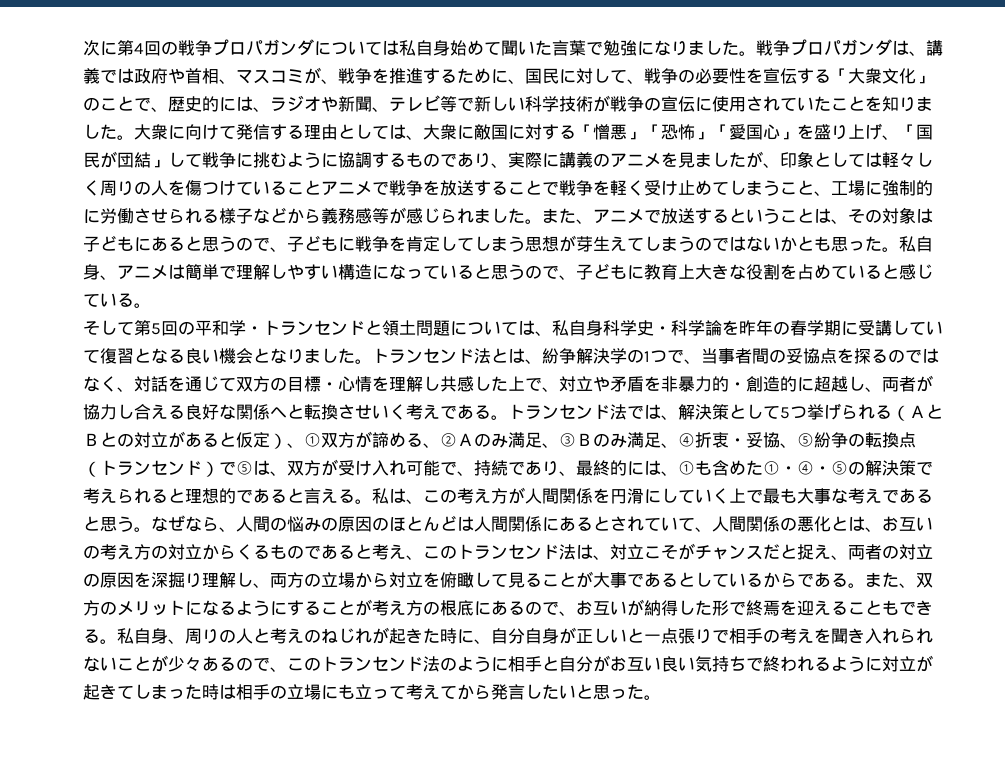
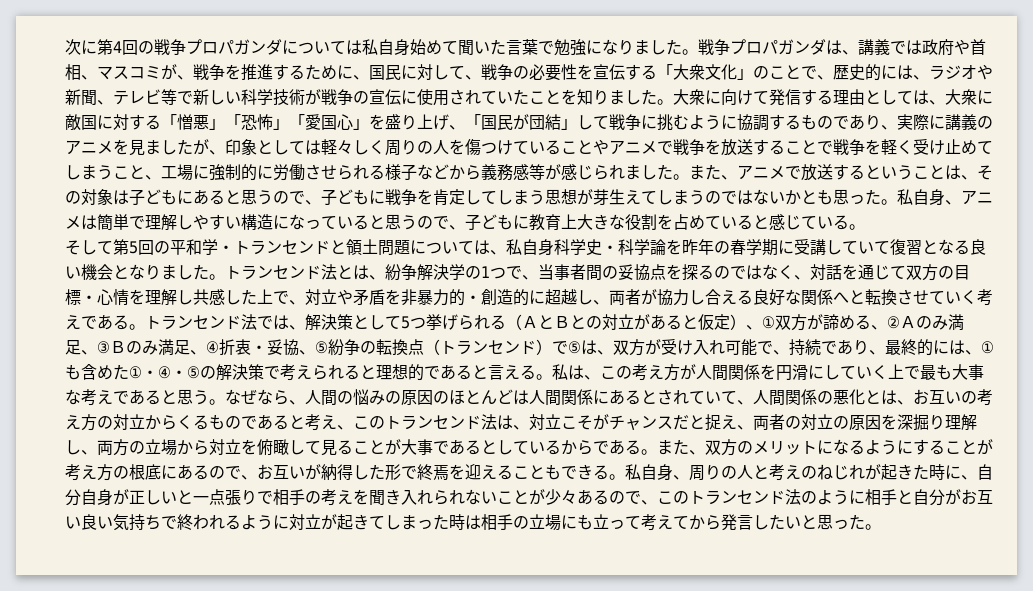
- 大衆に向けて発信する理由としては、大衆に敵国に対する「憎悪」「恐怖」「愛国心」を盛り上げ、「国民が団結」して戦争に挑むように協調するものであり、実際に講義のアニメを見ましたが、印象としては軽々しく周りの人を傷つけていることアニメで戦争を放送することで戦争を軽く受け止めてしまうこと、工場に強制的に労働させられる様子などから義務感等が感じられました。
+ 大衆に向けて発信する理由としては、大衆に敵国に対する「憎悪」「恐怖」「愛国心」を盛り上げ、「国民が団結」して戦争に挑むように協調するものであり、実際に講義のアニメを見ましたが、印象としては軽々しく周りの人を傷つけていることやアニメで戦争を放送することで戦争を軽く受け止めてしまうこと、工場に強制的に労働させられる様子などから義務感等が感じられました。
- トランセンド法とは、紛争解決学の1つで、当事者間の妥協点を探るのではなく、対話を通じて双方の目標・心情を理解し共感した上で、対立や矛盾を非暴力的・創造的に超越し、両者が協力し合える良好な関係へと転換させいく考えである。
+ トランセンド法とは、紛争解決学の1つで、当事者間の妥協点を探るのではなく、対話を通じて双方の目標・心情を理解し共感した上で、対立や矛盾を非暴力的・創造的に超越し、両者が協力し合える良好な関係へと転換させていく考えである。

